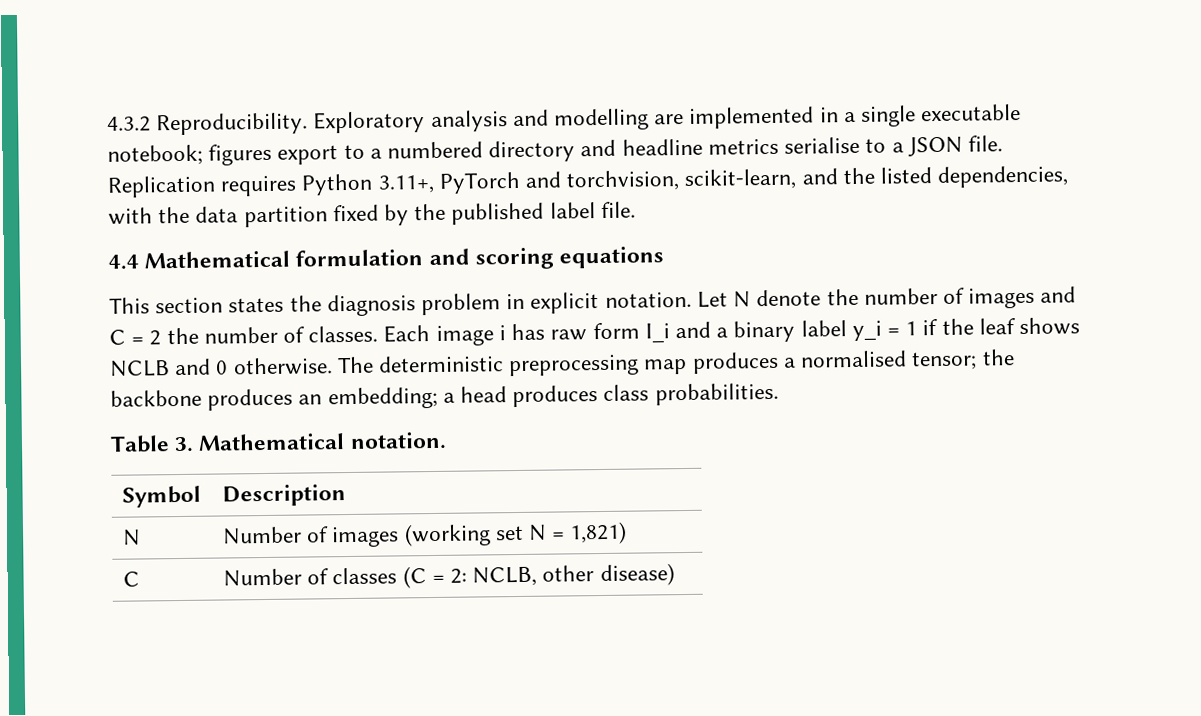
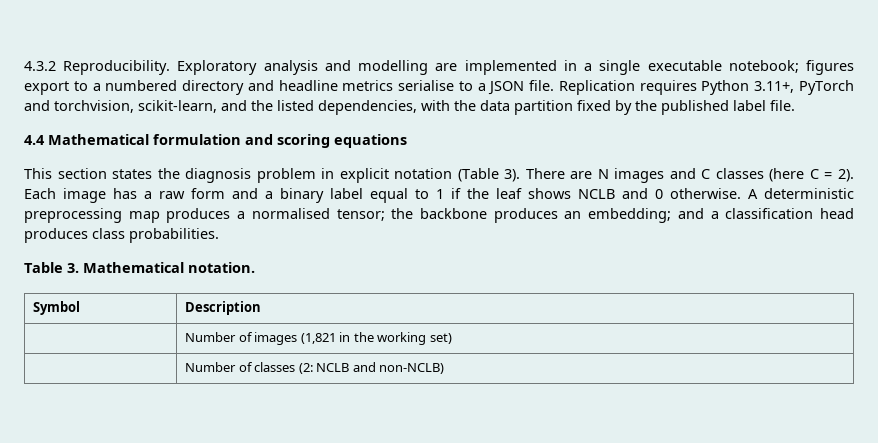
- This section states the diagnosis problem in explicit notation. Let N denote the number of images and C = 2 the number of classes. Each image i has raw form I_i and a binary label y_i = 1 if the leaf shows NCLB and 0 otherwise.
+ This section states the diagnosis problem in explicit notation (Table 3). There are N images and C classes (here C = 2). Each image has a raw form and a binary label equal to 1 if the leaf shows NCLB and 0 otherwise.
- The deterministic preprocessing map produces a normalised tensor; the backbone produces an embedding; a head produces class probabilities.
+ A deterministic preprocessing map produces a normalised tensor; the backbone produces an embedding; and a classification head produces class probabilities.
- N | Number of images (working set N = 1,821)
- C | Number of classes (C = 2: NCLB, other disease)
+ | Number of images (1,821 in the working set)
+ | Number of classes (2: NCLB and non-NCLB)

